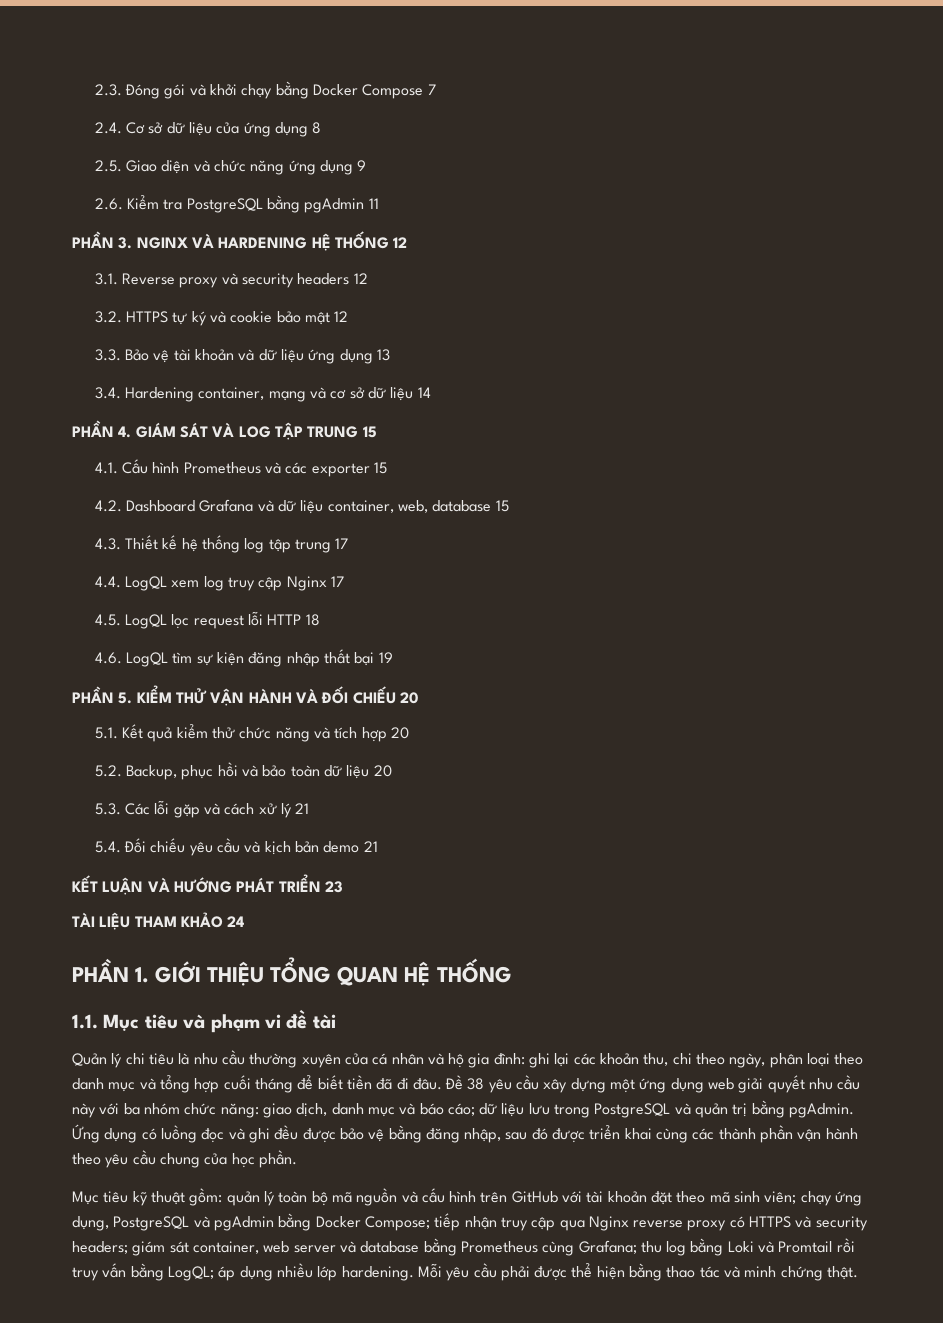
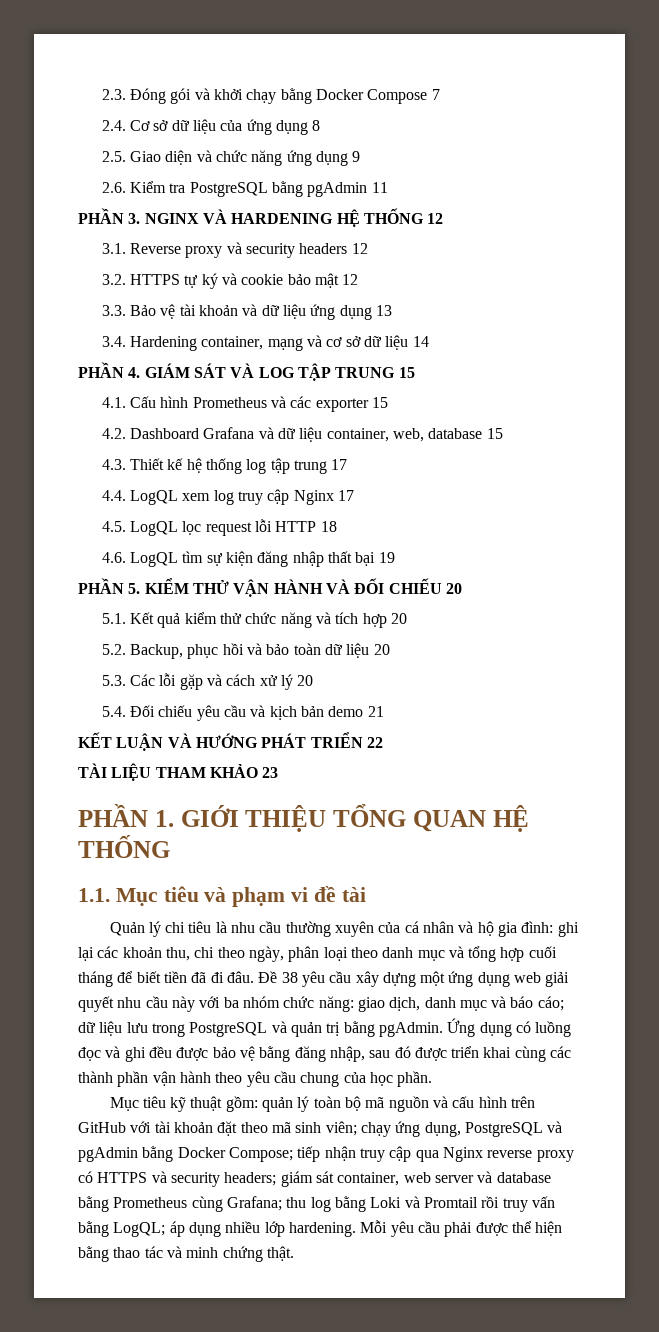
- 5.3. Các lỗi gặp và cách xử lý 21
+ 5.3. Các lỗi gặp và cách xử lý 20
- KẾT LUẬN VÀ HƯỚNG PHÁT TRIỂN 23
+ KẾT LUẬN VÀ HƯỚNG PHÁT TRIỂN 22
- TÀI LIỆU THAM KHẢO 24
+ TÀI LIỆU THAM KHẢO 23

